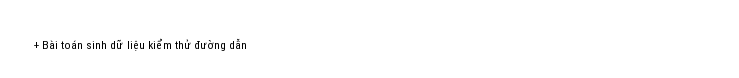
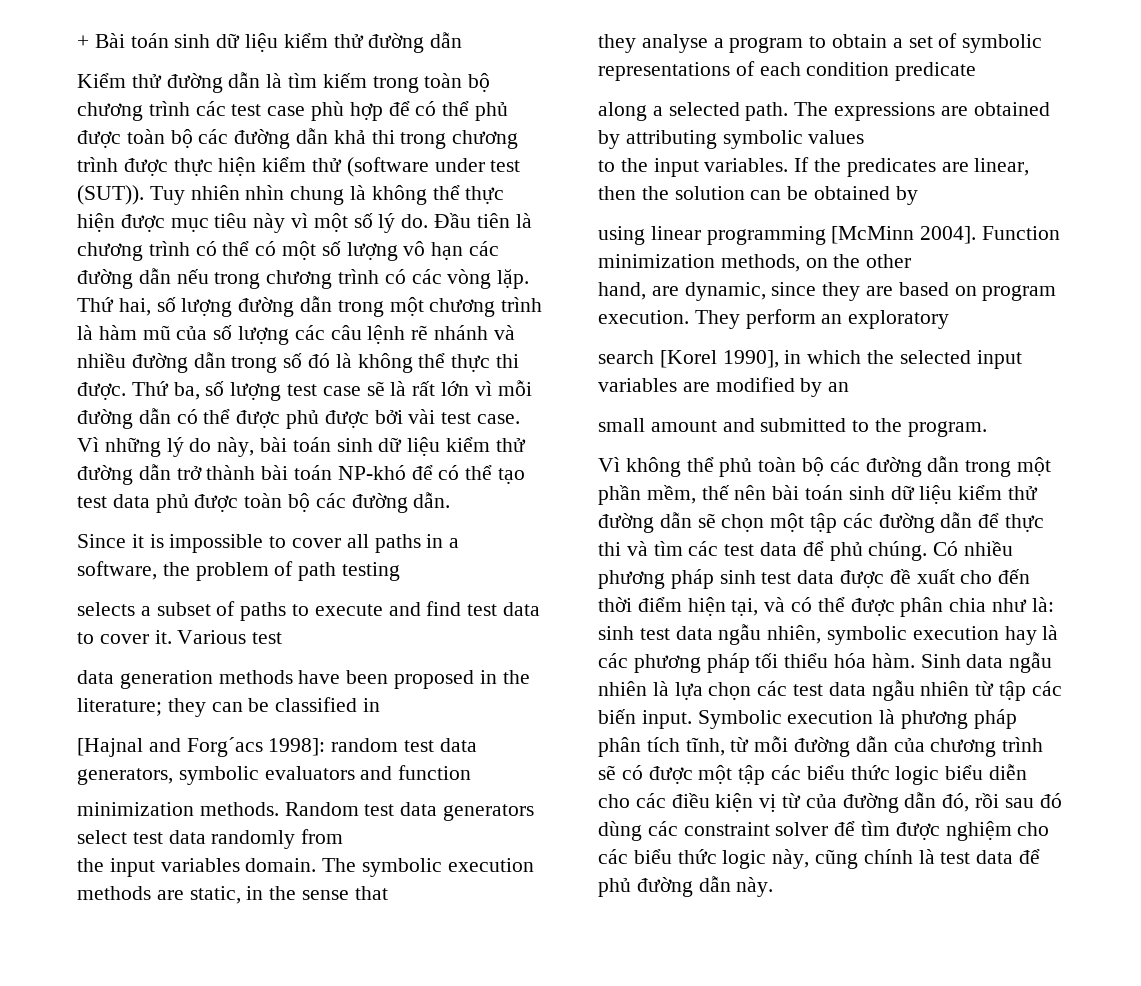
+ Kiểm thử đường dẫn là tìm kiếm trong toàn bộ chương trình các test case phù hợp để có thể phủ được toàn bộ các đường dẫn khả thi trong chương trình được thực hiện kiểm thử (software under test (SUT)). Tuy nhiên nhìn chung là không thể thực hiện được mục tiêu này vì một số lý do. Đầu tiên là chương trình có thể có một số lượng vô hạn các đường dẫn nếu trong chương trình có các vòng lặp. Thứ hai, số lượng đường dẫn trong một chương trình là hàm mũ của số lượng các câu lệnh rẽ nhánh và nhiều đường dẫn trong số đó là không thể thực thi được. Thứ ba, số lượng test case sẽ là rất lớn vì mỗi đường dẫn có thể được phủ được bởi vài test case. Vì những lý do này, bài toán sinh dữ liệu kiểm thử đường dẫn trở thành bài toán NP-khó để có thể tạo test data phủ được toàn bộ các đường dẫn.
+ Since it is impossible to cover all paths in a software, the problem of path testing
+ selects a subset of paths to execute and find test data to cover it. Various test
+ data generation methods have been proposed in the literature; they can be classified in
+ [Hajnal and Forg´acs 1998]: random test data generators, symbolic evaluators and function
+ minimization methods. Random test data generators select test data randomly from
+ the input variables domain. The symbolic execution methods are static, in the sense that
+ they analyse a program to obtain a set of symbolic representations of each condition predicate
+ along a selected path. The expressions are obtained by attributing symbolic values
+ to the input variables. If the predicates are linear, then the solution can be obtained by
+ using linear programming [McMinn 2004]. Function minimization methods, on the other
+ hand, are dynamic, since they are based on program execution. They perform an exploratory
+ search [Korel 1990], in which the selected input variables are modified by an
+ small amount and submitted to the program.
+ Vì không thể phủ toàn bộ các đường dẫn trong một phần mềm, thế nên bài toán sinh dữ liệu kiểm thử đường dẫn sẽ chọn một tập các đường dẫn để thực thi và tìm các test data để phủ chúng. Có nhiều phương pháp sinh test data được đề xuất cho đến thời điểm hiện tại, và có thể được phân chia như là: sinh test data ngẫu nhiên, symbolic execution hay là các phương pháp tối thiểu hóa hàm. Sinh data ngẫu nhiên là lựa chọn các test data ngẫu nhiên từ tập các biến input. Symbolic execution là phương pháp phân tích tĩnh, từ mỗi đường dẫn của chương trình sẽ có được một tập các biểu thức logic biểu diễn cho các điều kiện vị từ của đường dẫn đó, rồi sau đó dùng các constraint solver để tìm được nghiệm cho các biểu thức logic này, cũng chính là test data để phủ đường dẫn này.

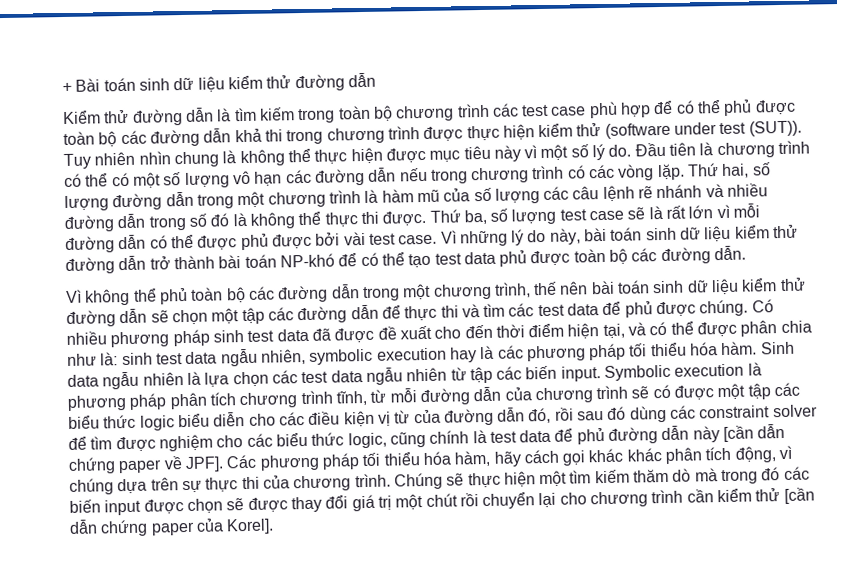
- Since it is impossible to cover all paths in a software, the problem of path testing
- selects a subset of paths to execute and find test data to cover it. Various test
- data generation methods have been proposed in the literature; they can be classified in
- [Hajnal and Forg´acs 1998]: random test data generators, symbolic evaluators and function
- minimization methods. Random test data generators select test data randomly from
- the input variables domain. The symbolic execution methods are static, in the sense that
- they analyse a program to obtain a set of symbolic representations of each condition predicate
- along a selected path. The expressions are obtained by attributing symbolic values
- to the input variables. If the predicates are linear, then the solution can be obtained by
- using linear programming [McMinn 2004]. Function minimization methods, on the other
- hand, are dynamic, since they are based on program execution. They perform an exploratory
- search [Korel 1990], in which the selected input variables are modified by an
- small amount and submitted to the program.
- Vì không thể phủ toàn bộ các đường dẫn trong một phần mềm, thế nên bài toán sinh dữ liệu kiểm thử đường dẫn sẽ chọn một tập các đường dẫn để thực thi và tìm các test data để phủ chúng.
+ Vì không thể phủ toàn bộ các đường dẫn trong một chương trình, thế nên bài toán sinh dữ liệu kiểm thử đường dẫn sẽ chọn một tập các đường dẫn để thực thi và tìm các test data để phủ được chúng.
- Có nhiều phương pháp sinh test data được đề xuất cho đến thời điểm hiện tại, và có thể được phân chia như là: sinh test data ngẫu nhiên, symbolic execution hay là các phương pháp tối thiểu hóa hàm.
+ Có nhiều phương pháp sinh test data đã được đề xuất cho đến thời điểm hiện tại, và có thể được phân chia như là: sinh test data ngẫu nhiên, symbolic execution hay là các phương pháp tối thiểu hóa hàm.
- Symbolic execution là phương pháp phân tích tĩnh, từ mỗi đường dẫn của chương trình sẽ có được một tập các biểu thức logic biểu diễn cho các điều kiện vị từ của đường dẫn đó, rồi sau đó dùng các constraint solver để tìm được nghiệm cho các biểu thức logic này, cũng chính là test data để phủ đường dẫn này.
+ Symbolic execution là phương pháp phân tích chương trình tĩnh, từ mỗi đường dẫn của chương trình sẽ có được một tập các biểu thức logic biểu diễn cho các điều kiện vị từ của đường dẫn đó, rồi sau đó dùng các constraint solver để tìm được nghiệm cho các biểu thức logic, cũng chính là test data để phủ đường dẫn này [cần dẫn chứng paper về JPF]. Các phương pháp tối thiểu hóa hàm, hãy cách gọi khác khác phân tích động, vì chúng dựa trên sự thực thi của chương trình. Chúng sẽ thực hiện một tìm kiếm thăm dò mà trong đó các biến input được chọn sẽ được thay đổi giá trị một chút rồi chuyển lại cho chương trình cần kiểm thử [cần dẫn chứng paper của Korel].

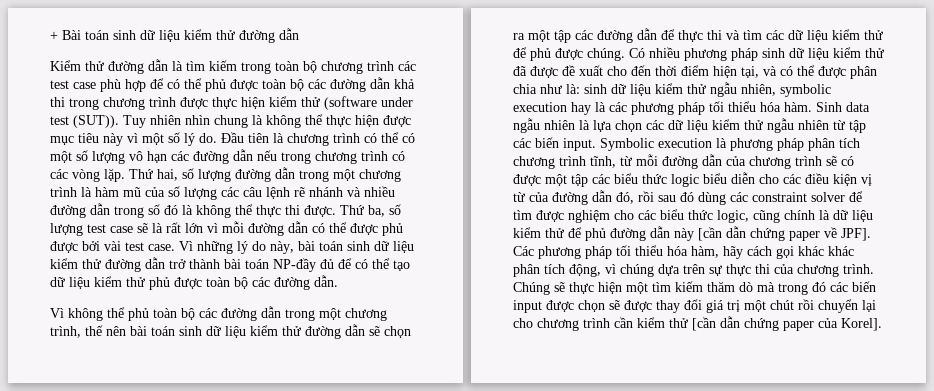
- Vì những lý do này, bài toán sinh dữ liệu kiểm thử đường dẫn trở thành bài toán NP-khó để có thể tạo test data phủ được toàn bộ các đường dẫn.
+ Vì những lý do này, bài toán sinh dữ liệu kiểm thử đường dẫn trở thành bài toán NP-đầy đủ để có thể tạo dữ liệu kiểm thử phủ được toàn bộ các đường dẫn.
- Vì không thể phủ toàn bộ các đường dẫn trong một chương trình, thế nên bài toán sinh dữ liệu kiểm thử đường dẫn sẽ chọn một tập các đường dẫn để thực thi và tìm các test data để phủ được chúng.
+ Vì không thể phủ toàn bộ các đường dẫn trong một chương trình, thế nên bài toán sinh dữ liệu kiểm thử đường dẫn sẽ chọn ra một tập các đường dẫn để thực thi và tìm các dữ liệu kiểm thử để phủ được chúng.
- Có nhiều phương pháp sinh test data đã được đề xuất cho đến thời điểm hiện tại, và có thể được phân chia như là: sinh test data ngẫu nhiên, symbolic execution hay là các phương pháp tối thiểu hóa hàm.
+ Có nhiều phương pháp sinh dữ liệu kiểm thử đã được đề xuất cho đến thời điểm hiện tại, và có thể được phân chia như là: sinh dữ liệu kiểm thử ngẫu nhiên, symbolic execution hay là các phương pháp tối thiểu hóa hàm.
- Sinh data ngẫu nhiên là lựa chọn các test data ngẫu nhiên từ tập các biến input.
+ Sinh data ngẫu nhiên là lựa chọn các dữ liệu kiểm thử ngẫu nhiên từ tập các biến input.
- Symbolic execution là phương pháp phân tích chương trình tĩnh, từ mỗi đường dẫn của chương trình sẽ có được một tập các biểu thức logic biểu diễn cho các điều kiện vị từ của đường dẫn đó, rồi sau đó dùng các constraint solver để tìm được nghiệm cho các biểu thức logic, cũng chính là test data để phủ đường dẫn này [cần dẫn chứng paper về JPF].
+ Symbolic execution là phương pháp phân tích chương trình tĩnh, từ mỗi đường dẫn của chương trình sẽ có được một tập các biểu thức logic biểu diễn cho các điều kiện vị từ của đường dẫn đó, rồi sau đó dùng các constraint solver để tìm được nghiệm cho các biểu thức logic, cũng chính là dữ liệu kiểm thử để phủ đường dẫn này [cần dẫn chứng paper về JPF].

